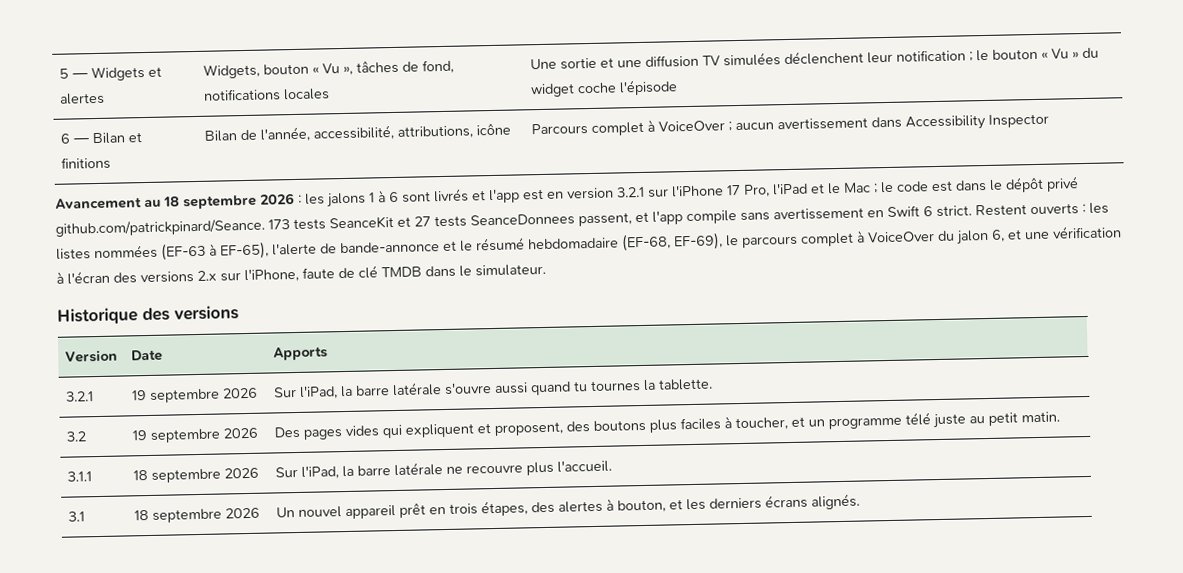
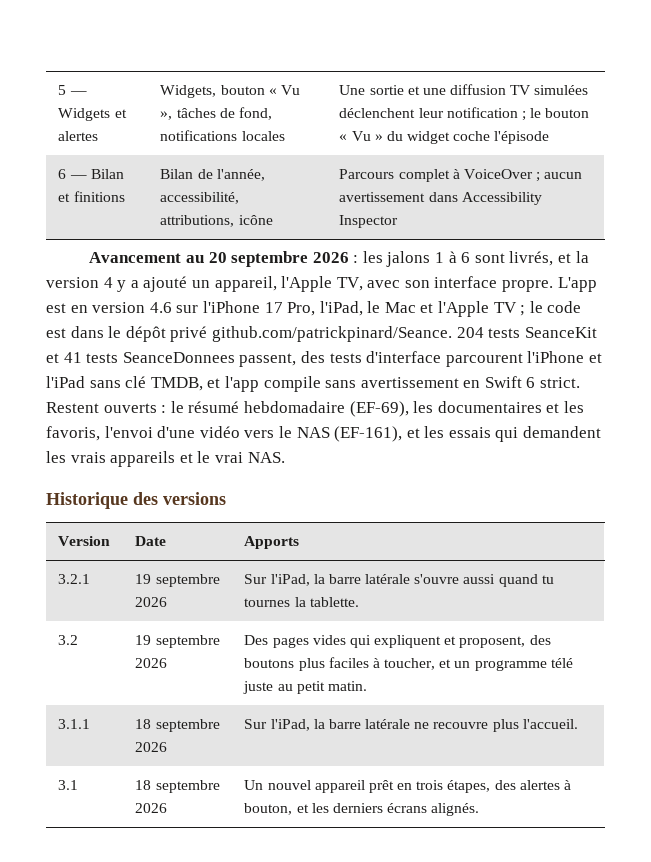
- Avancement au 18 septembre 2026 : les jalons 1 à 6 sont livrés et l'app est en version 3.2.1 sur l'iPhone 17 Pro, l'iPad et le Mac ; le code est dans le dépôt privé github.com/patrickpinard/Seance. 173 tests SeanceKit et 27 tests SeanceDonnees passent, et l'app compile sans avertissement en Swift 6 strict.
+ Avancement au 20 septembre 2026 : les jalons 1 à 6 sont livrés, et la version 4 y a ajouté un appareil, l'Apple TV, avec son interface propre. L'app est en version 4.6 sur l'iPhone 17 Pro, l'iPad, le Mac et l'Apple TV ; le code est dans le dépôt privé github.com/patrickpinard/Seance. 204 tests SeanceKit et 41 tests SeanceDonnees passent, des tests d'interface parcourent l'iPhone et l'iPad sans clé TMDB, et l'app compile sans avertissement en Swift 6 strict.
- Restent ouverts : les listes nommées (EF-63 à EF-65), l'alerte de bande-annonce et le résumé hebdomadaire (EF-68, EF-69), le parcours complet à VoiceOver du jalon 6, et une vérification à l'écran des versions 2.x sur l'iPhone, faute de clé TMDB dans le simulateur.
+ Restent ouverts : le résumé hebdomadaire (EF-69), les documentaires et les favoris, l'envoi d'une vidéo vers le NAS (EF-161), et les essais qui demandent les vrais appareils et le vrai NAS.

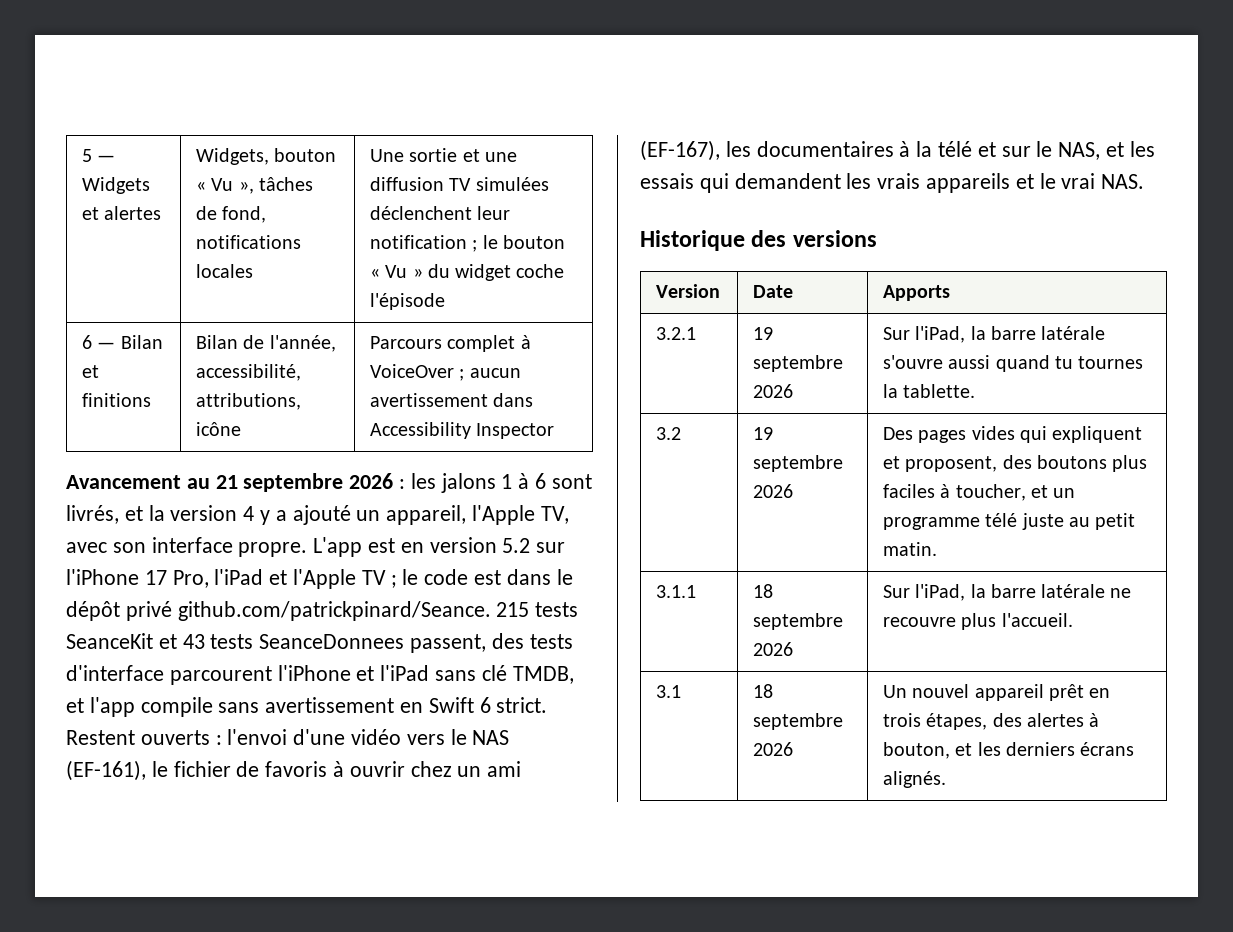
- Avancement au 20 septembre 2026 : les jalons 1 à 6 sont livrés, et la version 4 y a ajouté un appareil, l'Apple TV, avec son interface propre.
+ Avancement au 21 septembre 2026 : les jalons 1 à 6 sont livrés, et la version 4 y a ajouté un appareil, l'Apple TV, avec son interface propre.
- L'app est en version 4.6 sur l'iPhone 17 Pro, l'iPad, le Mac et l'Apple TV ; le code est dans le dépôt privé github.com/patrickpinard/Seance. 204 tests SeanceKit et 41 tests SeanceDonnees passent, des tests d'interface parcourent l'iPhone et l'iPad sans clé TMDB, et l'app compile sans avertissement en Swift 6 strict.
+ L'app est en version 5.2 sur l'iPhone 17 Pro, l'iPad et l'Apple TV ; le code est dans le dépôt privé github.com/patrickpinard/Seance. 215 tests SeanceKit et 43 tests SeanceDonnees passent, des tests d'interface parcourent l'iPhone et l'iPad sans clé TMDB, et l'app compile sans avertissement en Swift 6 strict.
- Restent ouverts : le résumé hebdomadaire (EF-69), les documentaires et les favoris, l'envoi d'une vidéo vers le NAS (EF-161), et les essais qui demandent les vrais appareils et le vrai NAS.
+ Restent ouverts : l'envoi d'une vidéo vers le NAS (EF-161), le fichier de favoris à ouvrir chez un ami (EF-167), les documentaires à la télé et sur le NAS, et les essais qui demandent les vrais appareils et le vrai NAS.

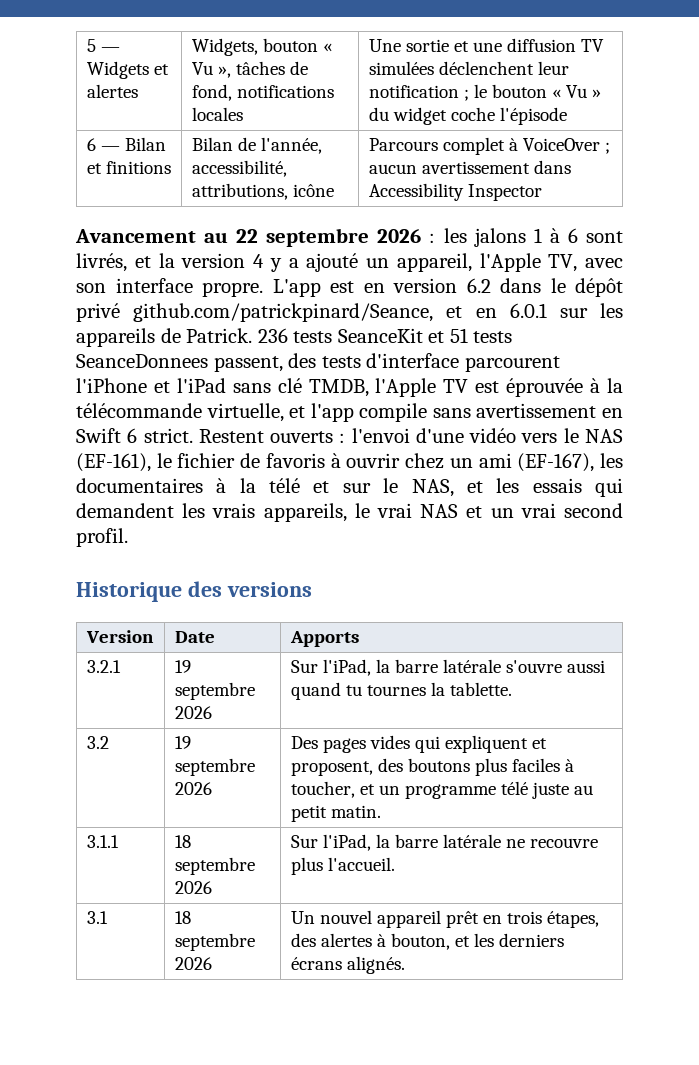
- Avancement au 21 septembre 2026 : les jalons 1 à 6 sont livrés, et la version 4 y a ajouté un appareil, l'Apple TV, avec son interface propre.
+ Avancement au 22 septembre 2026 : les jalons 1 à 6 sont livrés, et la version 4 y a ajouté un appareil, l'Apple TV, avec son interface propre.
- L'app est en version 5.2 sur l'iPhone 17 Pro, l'iPad et l'Apple TV ; le code est dans le dépôt privé github.com/patrickpinard/Seance. 215 tests SeanceKit et 43 tests SeanceDonnees passent, des tests d'interface parcourent l'iPhone et l'iPad sans clé TMDB, et l'app compile sans avertissement en Swift 6 strict.
+ L'app est en version 6.2 dans le dépôt privé github.com/patrickpinard/Seance, et en 6.0.1 sur les appareils de Patrick. 236 tests SeanceKit et 51 tests SeanceDonnees passent, des tests d'interface parcourent l'iPhone et l'iPad sans clé TMDB, l'Apple TV est éprouvée à la télécommande virtuelle, et l'app compile sans avertissement en Swift 6 strict.
- Restent ouverts : l'envoi d'une vidéo vers le NAS (EF-161), le fichier de favoris à ouvrir chez un ami (EF-167), les documentaires à la télé et sur le NAS, et les essais qui demandent les vrais appareils et le vrai NAS.
+ Restent ouverts : l'envoi d'une vidéo vers le NAS (EF-161), le fichier de favoris à ouvrir chez un ami (EF-167), les documentaires à la télé et sur le NAS, et les essais qui demandent les vrais appareils, le vrai NAS et un vrai second profil.

